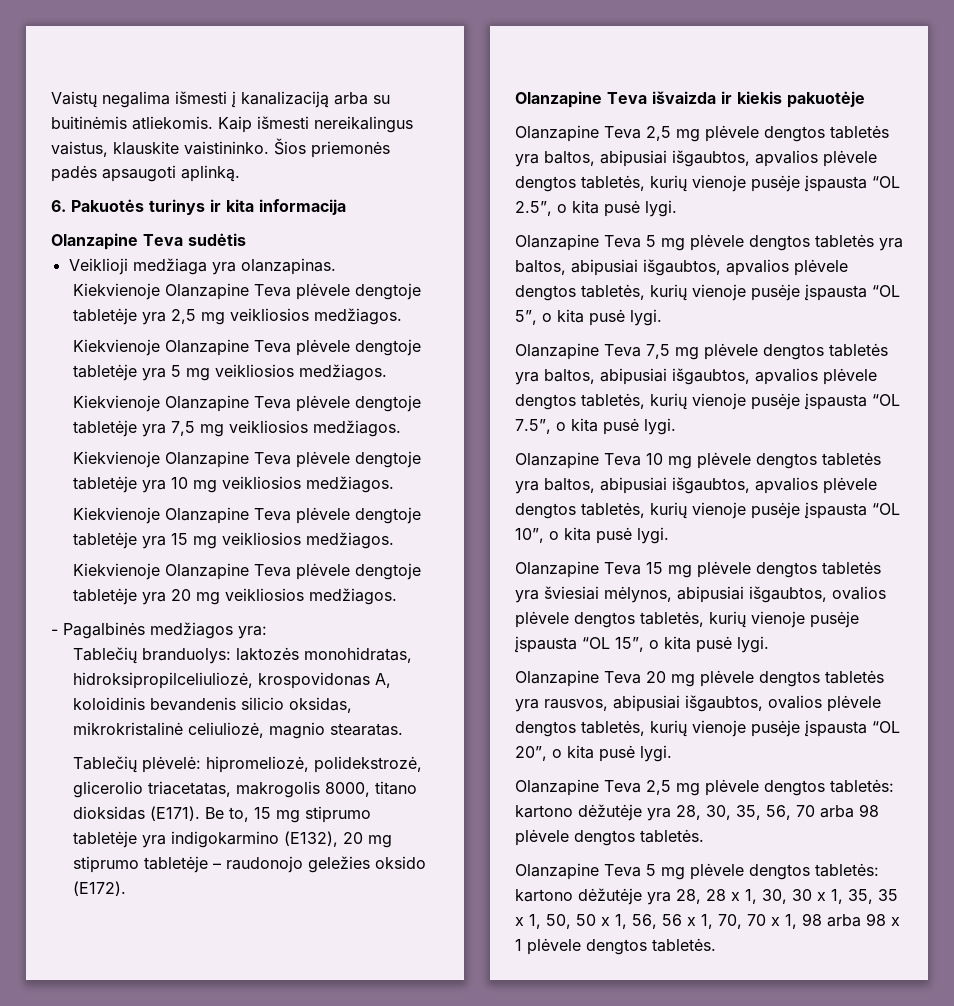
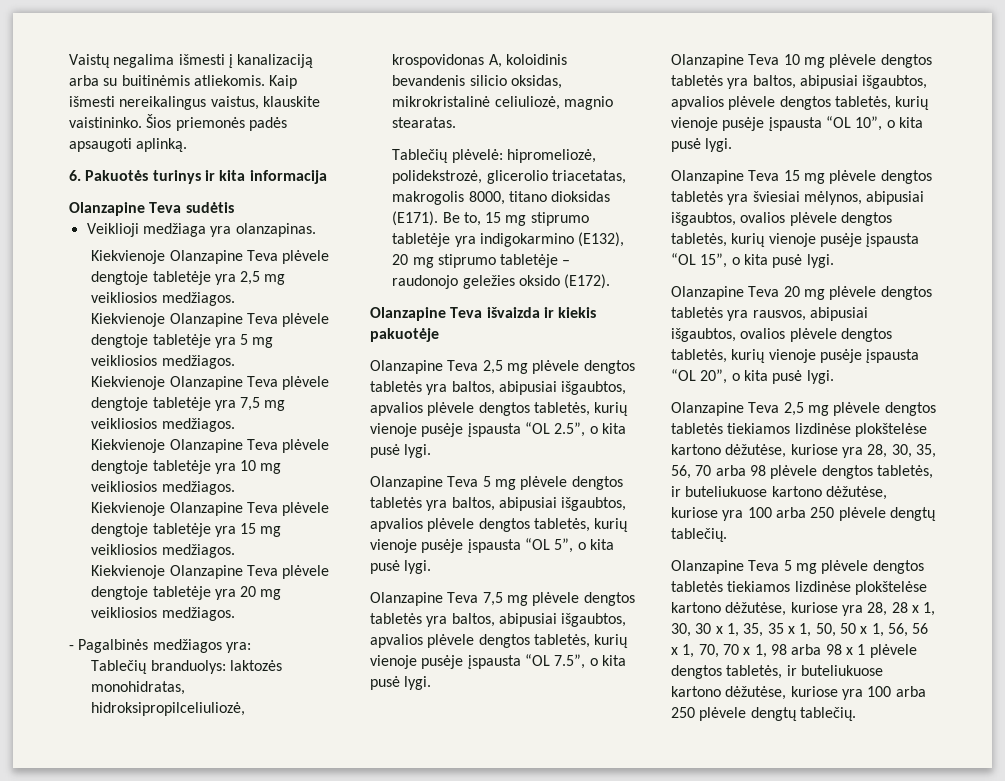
- Olanzapine Teva 2,5 mg plėvele dengtos tabletės: kartono dėžutėje yra 28, 30, 35, 56, 70 arba 98 plėvele dengtos tabletės.
- Olanzapine Teva 5 mg plėvele dengtos tabletės: kartono dėžutėje yra 28, 28 x 1, 30, 30 x 1, 35, 35 x 1, 50, 50 x 1, 56, 56 x 1, 70, 70 x 1, 98 arba 98 x 1 plėvele dengtos tabletės.
+ Olanzapine Teva 2,5 mg plėvele dengtos tabletės tiekiamos lizdinėse plokštelėse kartono dėžutėse, kuriose yra 28, 30, 35, 56, 70 arba 98 plėvele dengtos tabletės, ir buteliukuose kartono dėžutėse, kuriose yra 100 arba 250 plėvele dengtų tablečių.
+ Olanzapine Teva 5 mg plėvele dengtos tabletės tiekiamos lizdinėse plokštelėse kartono dėžutėse, kuriose yra 28, 28 x 1, 30, 30 x 1, 35, 35 x 1, 50, 50 x 1, 56, 56 x 1, 70, 70 x 1, 98 arba 98 x 1 plėvele dengtos tabletės, ir buteliukuose kartono dėžutėse, kuriose yra 100 arba 250 plėvele dengtų tablečių.

